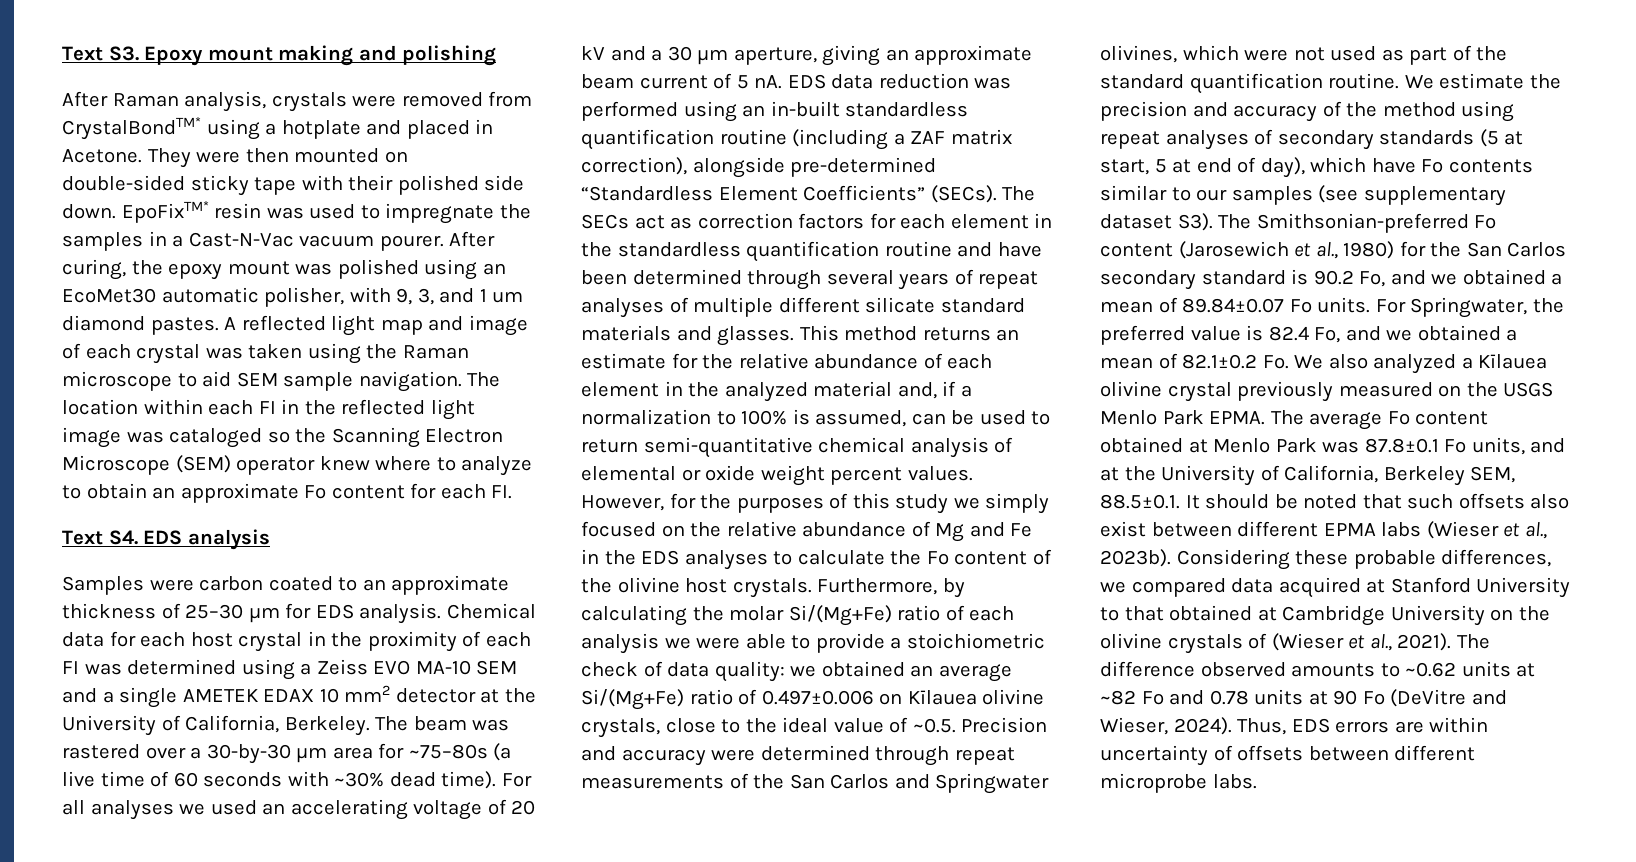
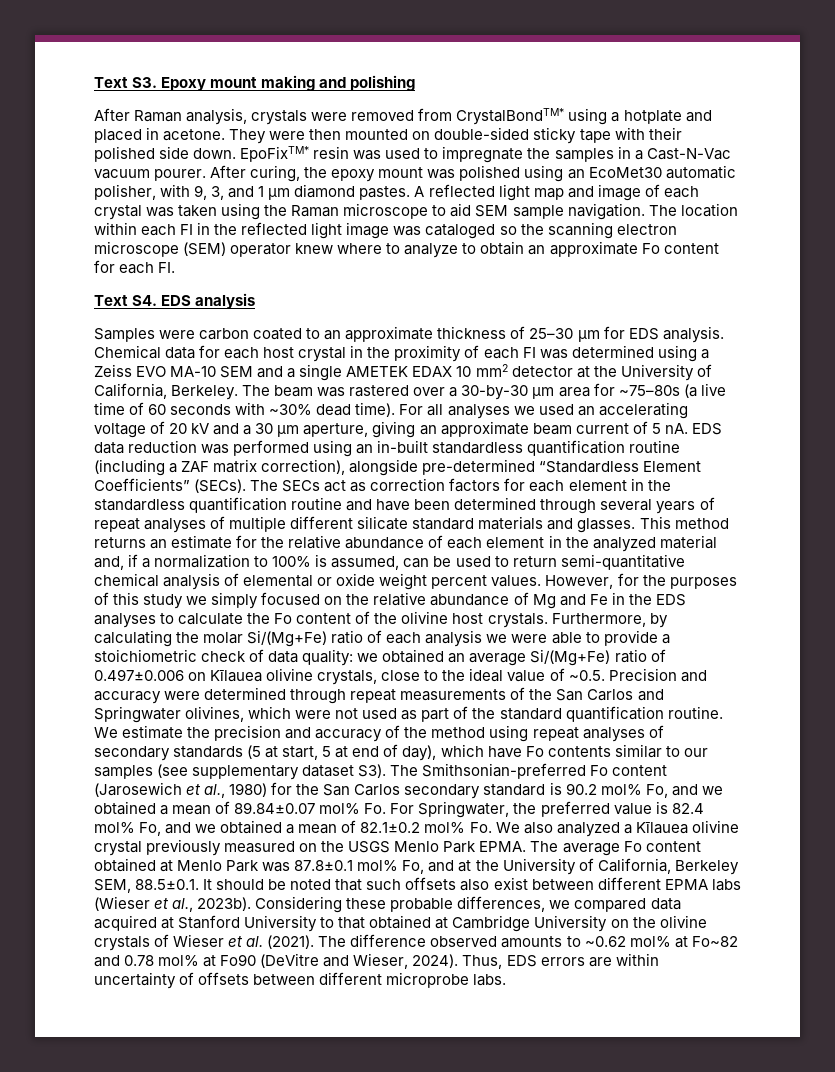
- After Raman analysis, crystals were removed from CrystalBondTM* using a hotplate and placed in Acetone.
+ After Raman analysis, crystals were removed from CrystalBondTM* using a hotplate and placed in acetone.
- After curing, the epoxy mount was polished using an EcoMet30 automatic polisher, with 9, 3, and 1 um diamond pastes.
+ After curing, the epoxy mount was polished using an EcoMet30 automatic polisher, with 9, 3, and 1 µm diamond pastes.
- The location within each FI in the reflected light image was cataloged so the Scanning Electron Microscope (SEM) operator knew where to analyze to obtain an approximate Fo content for each FI.
+ The location within each FI in the reflected light image was cataloged so the scanning electron microscope (SEM) operator knew where to analyze to obtain an approximate Fo content for each FI.
- We estimate the precision and accuracy of the method using repeat analyses of secondary standards (5 at start, 5 at end of day), which have Fo contents similar to our samples (see supplementary dataset S3). The Smithsonian-preferred Fo content (Jarosewich et al., 1980) for the San Carlos secondary standard is 90.2 Fo, and we obtained a mean of 89.84±0.07 Fo units. For Springwater, the preferred value is 82.4 Fo, and we obtained a mean of 82.1±0.2 Fo. We also analyzed a Kīlauea olivine crystal previously measured on the USGS Menlo Park EPMA.
+ We estimate the precision and accuracy of the method using repeat analyses of secondary standards (5 at start, 5 at end of day), which have Fo contents similar to our samples (see supplementary dataset S3). The Smithsonian-preferred Fo content (Jarosewich et al., 1980) for the San Carlos secondary standard is 90.2 mol% Fo, and we obtained a mean of 89.84±0.07 mol% Fo. For Springwater, the preferred value is 82.4 mol% Fo, and we obtained a mean of 82.1±0.2 mol% Fo. We also analyzed a Kīlauea olivine crystal previously measured on the USGS Menlo Park EPMA.
- The average Fo content obtained at Menlo Park was 87.8±0.1 Fo units, and at the University of California, Berkeley SEM, 88.5±0.1. It should be noted that such offsets also exist between different EPMA labs (Wieser et al., 2023b).
+ The average Fo content obtained at Menlo Park was 87.8±0.1 mol% Fo, and at the University of California, Berkeley SEM, 88.5±0.1. It should be noted that such offsets also exist between different EPMA labs (Wieser et al., 2023b).
- Considering these probable differences, we compared data acquired at Stanford University to that obtained at Cambridge University on the olivine crystals of (Wieser et al., 2021).
+ Considering these probable differences, we compared data acquired at Stanford University to that obtained at Cambridge University on the olivine crystals of Wieser et al. (2021).
- The difference observed amounts to ~0.62 units at ~82 Fo and 0.78 units at 90 Fo (DeVitre and Wieser, 2024).
+ The difference observed amounts to ~0.62 mol% at Fo~82 and 0.78 mol% at Fo90 (DeVitre and Wieser, 2024).

